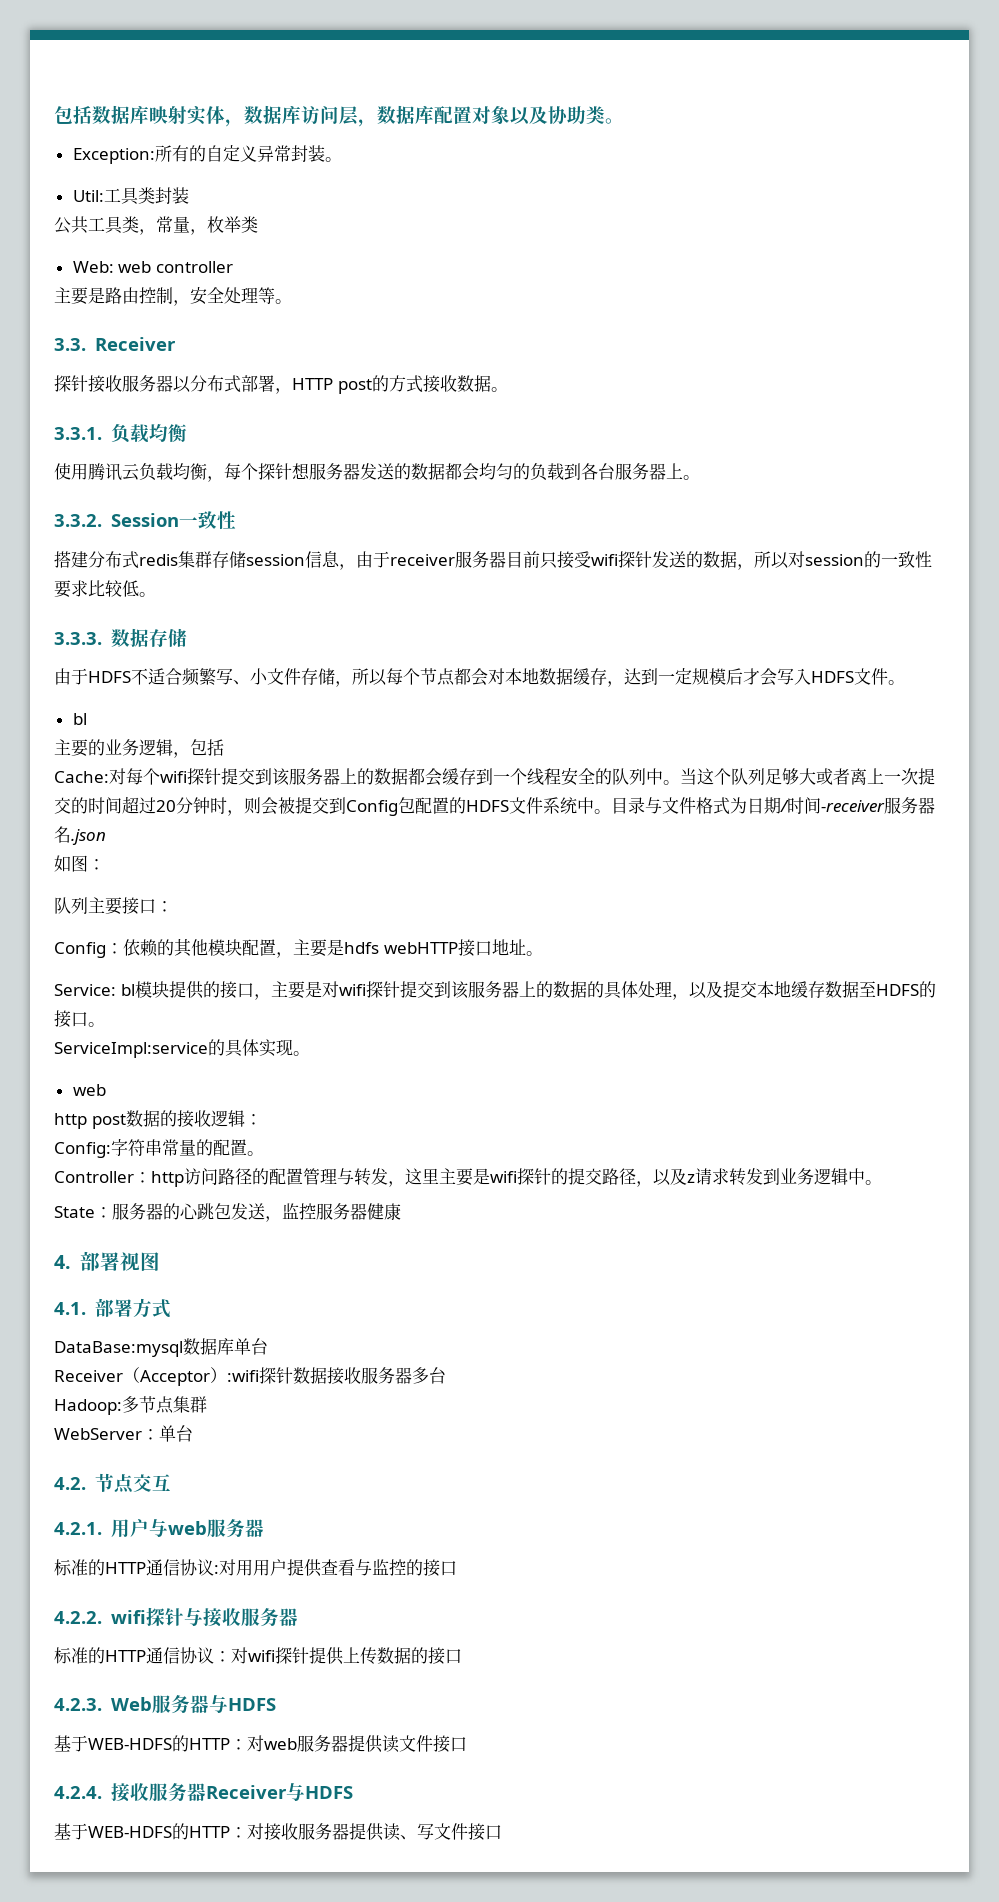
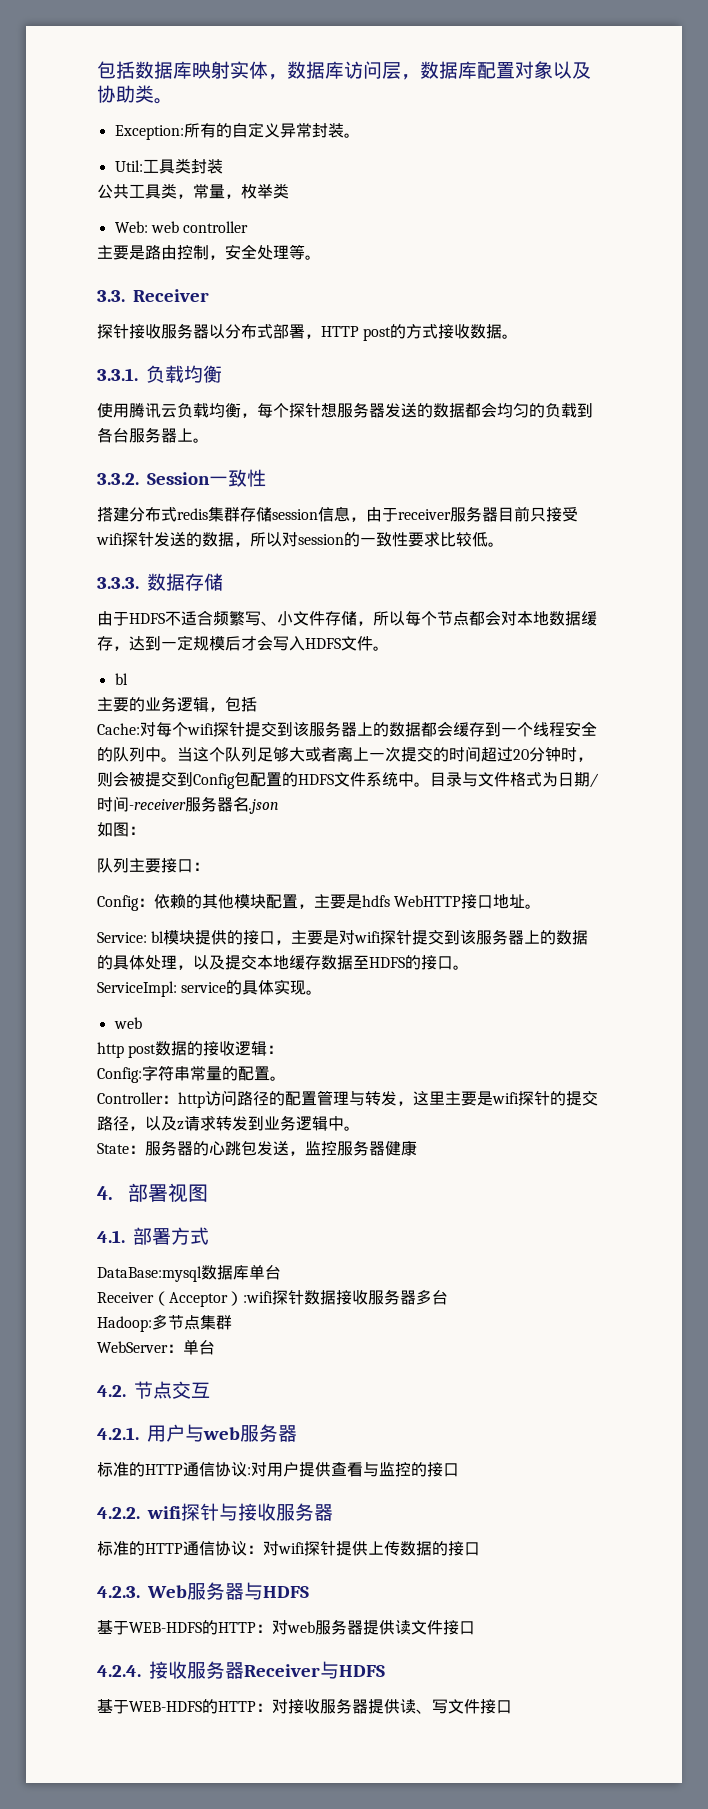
- Config：依赖的其他模块配置，主要是hdfs webHTTP接口地址。
+ Config：依赖的其他模块配置，主要是hdfs WebHTTP接口地址。
- ServiceImpl:service的具体实现。
+ ServiceImpl: service的具体实现。
- 标准的HTTP通信协议:对用用户提供查看与监控的接口
+ 标准的HTTP通信协议:对用户提供查看与监控的接口

